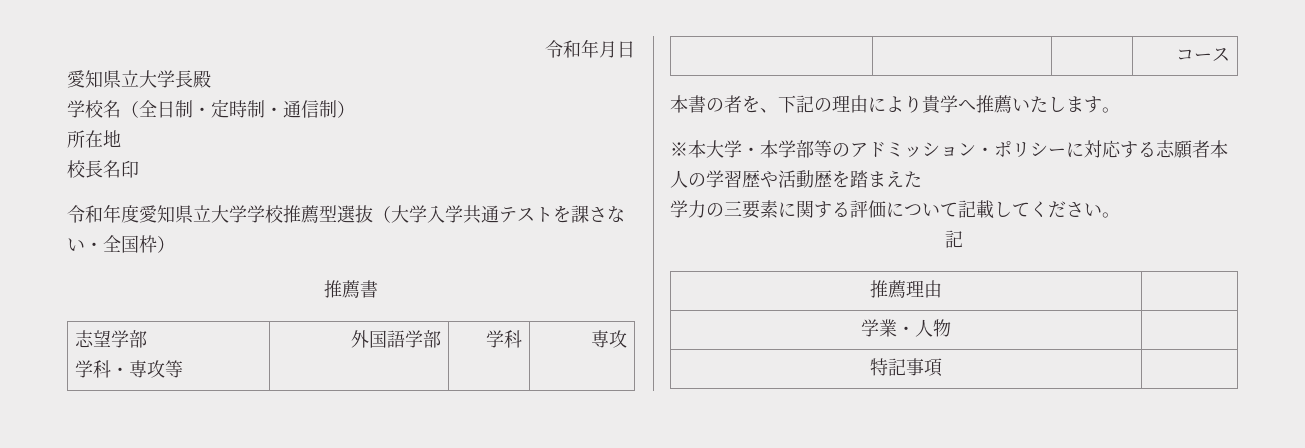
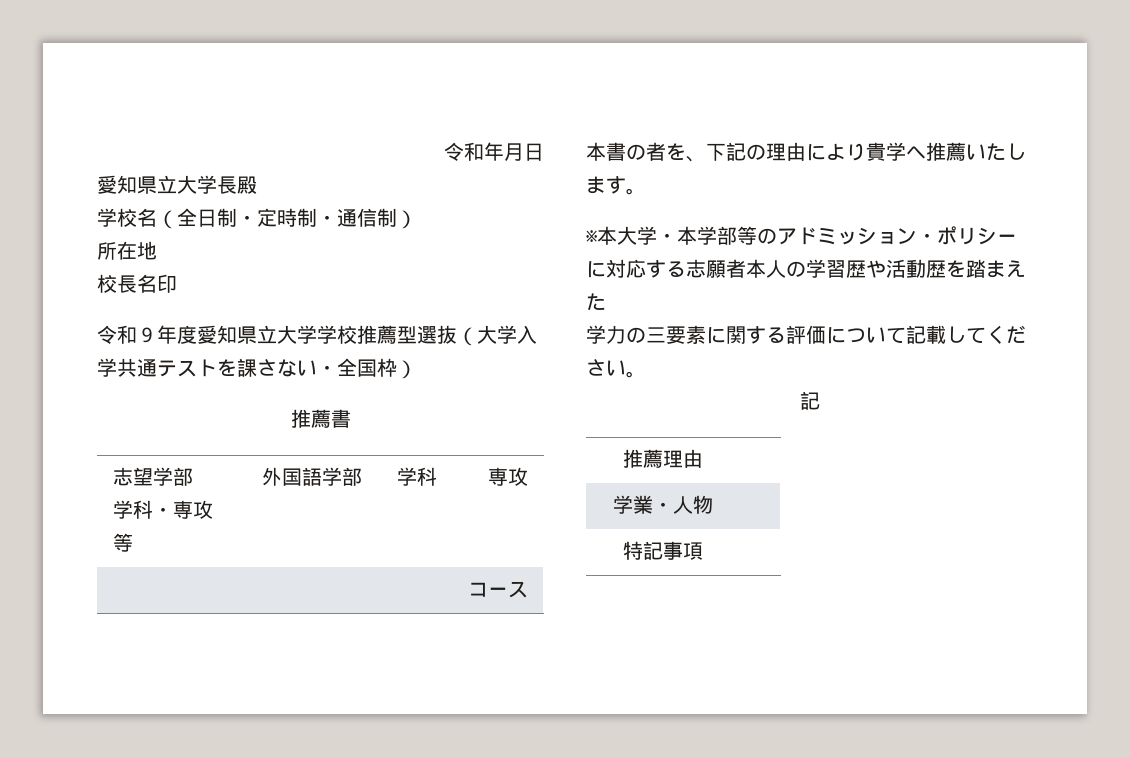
- 令和年度愛知県立大学学校推薦型選抜（大学入学共通テストを課さない・全国枠）
+ 令和９年度愛知県立大学学校推薦型選抜（大学入学共通テストを課さない・全国枠）

